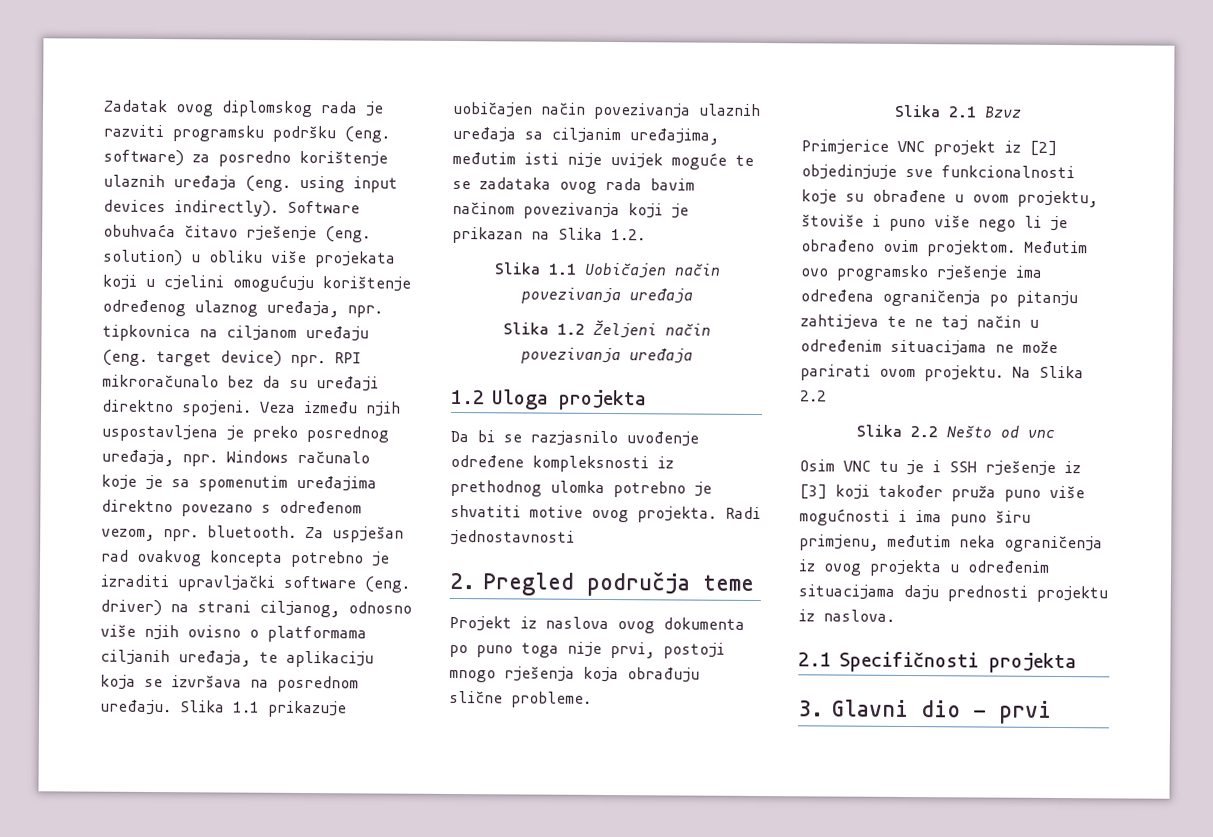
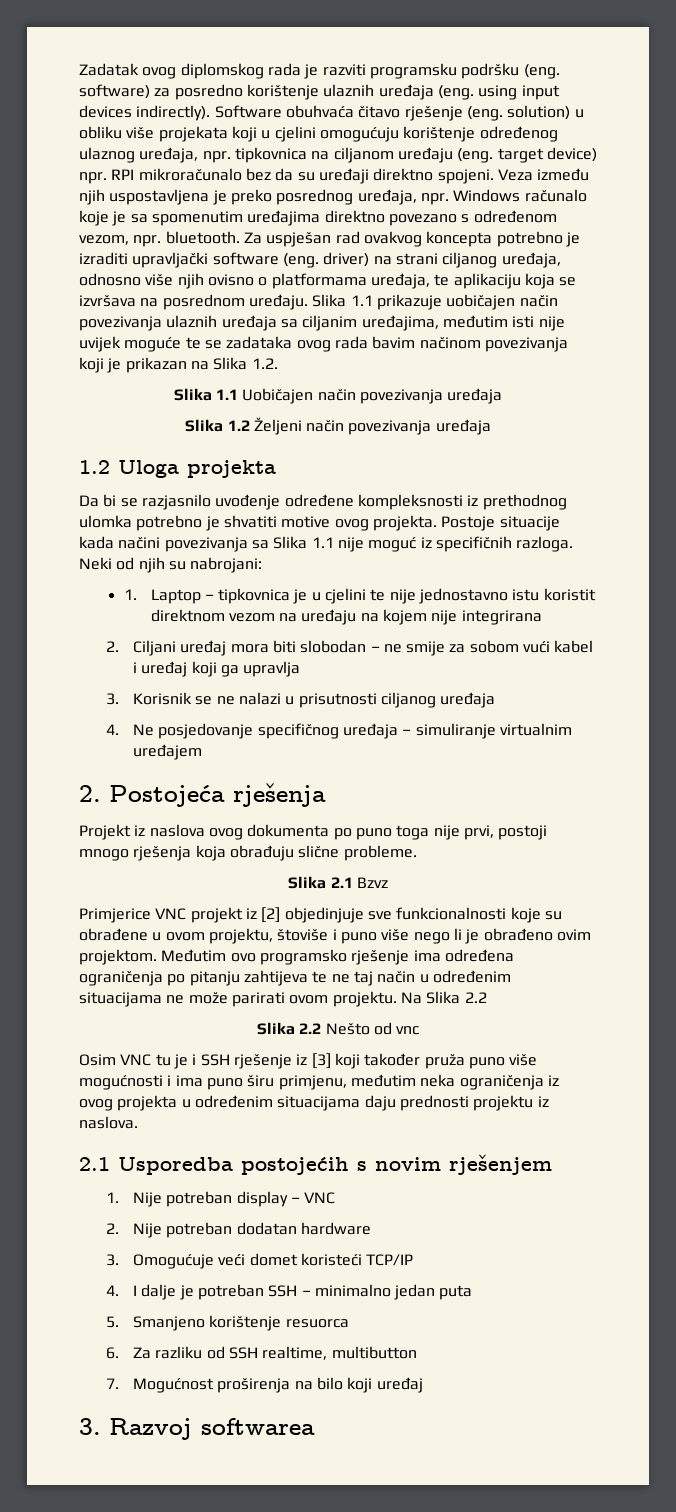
- Za uspješan rad ovakvog koncepta potrebno je izraditi upravljački software (eng. driver) na strani ciljanog, odnosno više njih ovisno o platformama ciljanih uređaja, te aplikaciju koja se izvršava na posrednom uređaju.
+ Za uspješan rad ovakvog koncepta potrebno je izraditi upravljački software (eng. driver) na strani ciljanog uređaja, odnosno više njih ovisno o platformama uređaja, te aplikaciju koja se izvršava na posrednom uređaju.
- Radi jednostavnosti
- 2. Pregled područja teme
+ Postoje situacije kada načini povezivanja sa Slika 1.1 nije moguć iz specifičnih razloga. Neki od njih su nabrojani:
+ 1. Laptop – tipkovnica je u cjelini te nije jednostavno istu koristit direktnom vezom na uređaju na kojem nije integrirana
+ 2. Ciljani uređaj mora biti slobodan – ne smije za sobom vući kabel i uređaj koji ga upravlja
+ 3. Korisnik se ne nalazi u prisutnosti ciljanog uređaja
+ 4. Ne posjedovanje specifičnog uređaja – simuliranje virtualnim uređajem
+ 2. Postojeća rješenja
- 2.1 Specifičnosti projekta
- 3. Glavni dio - prvi
+ 2.1 Usporedba postojećih s novim rješenjem
+ 1. Nije potreban display – VNC
+ 2. Nije potreban dodatan hardware
+ 3. Omogućuje veći domet koristeći TCP/IP
+ 4. I dalje je potreban SSH – minimalno jedan puta
+ 5. Smanjeno korištenje resuorca
+ 6. Za razliku od SSH realtime, multibutton
+ 7. Mogućnost proširenja na bilo koji uređaj
+ 3. Razvoj softwarea

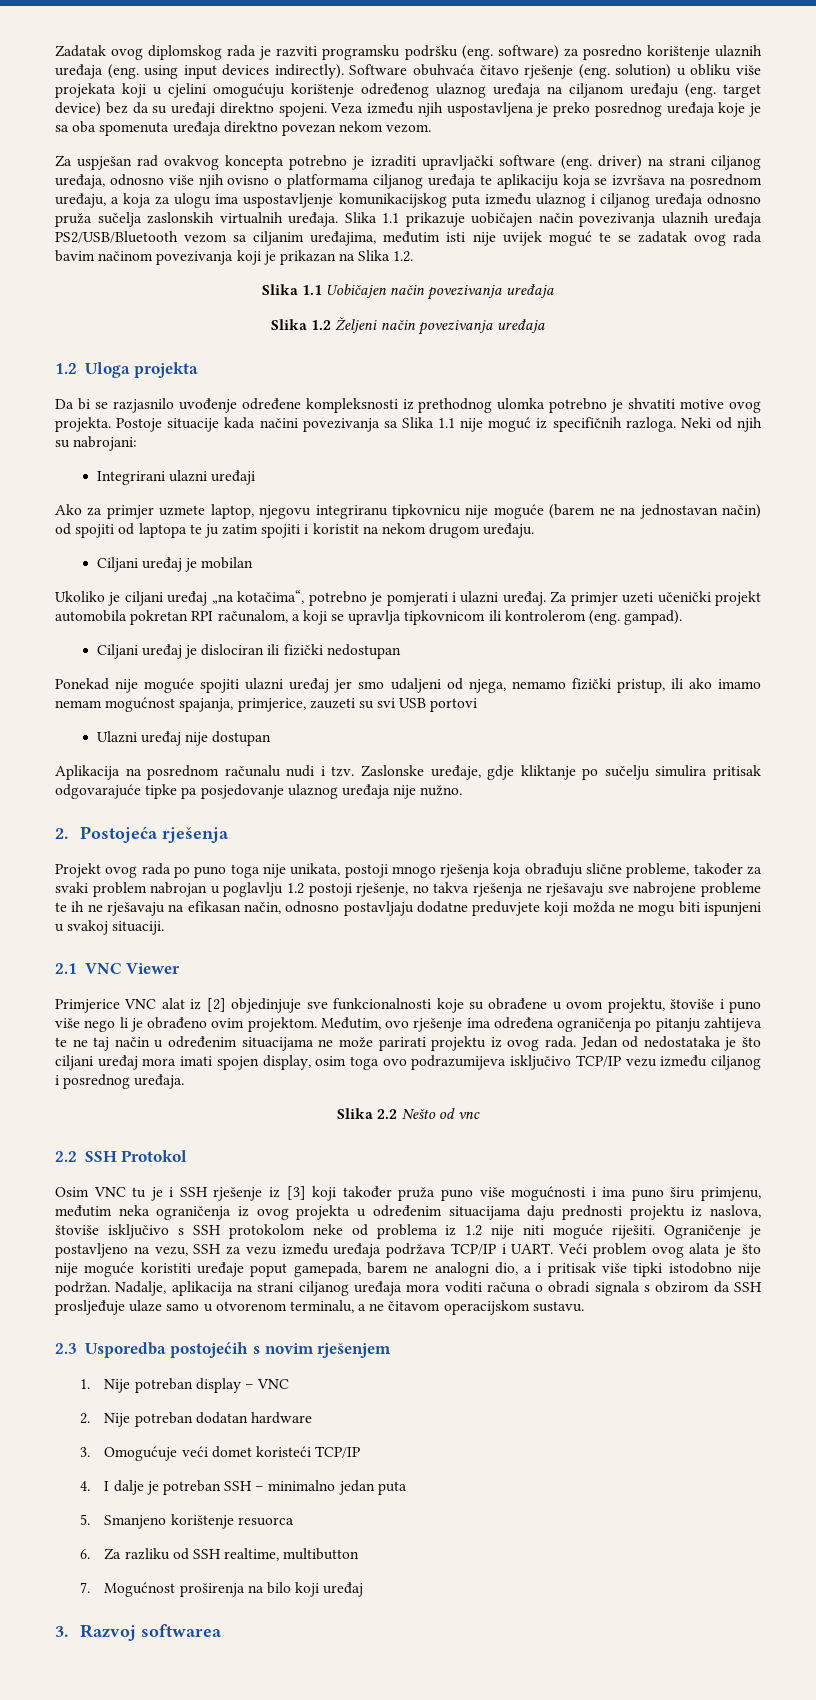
- Software obuhvaća čitavo rješenje (eng. solution) u obliku više projekata koji u cjelini omogućuju korištenje određenog ulaznog uređaja, npr. tipkovnica na ciljanom uređaju (eng. target device) npr. RPI mikroračunalo bez da su uređaji direktno spojeni.
+ Software obuhvaća čitavo rješenje (eng. solution) u obliku više projekata koji u cjelini omogućuju korištenje određenog ulaznog uređaja na ciljanom uređaju (eng. target device) bez da su uređaji direktno spojeni.
- Veza između njih uspostavljena je preko posrednog uređaja, npr. Windows računalo koje je sa spomenutim uređajima direktno povezano s određenom vezom, npr. bluetooth. Za uspješan rad ovakvog koncepta potrebno je izraditi upravljački software (eng. driver) na strani ciljanog uređaja, odnosno više njih ovisno o platformama uređaja, te aplikaciju koja se izvršava na posrednom uređaju.
+ Veza između njih uspostavljena je preko posrednog uređaja koje je sa oba spomenuta uređaja direktno povezan nekom vezom.
+ Za uspješan rad ovakvog koncepta potrebno je izraditi upravljački software (eng. driver) na strani ciljanog uređaja, odnosno više njih ovisno o platformama ciljanog uređaja te aplikaciju koja se izvršava na posrednom uređaju, a koja za ulogu ima uspostavljenje komunikacijskog puta između ulaznog i ciljanog uređaja odnosno pruža sučelja zaslonskih virtualnih uređaja.
- Slika 1.1 prikazuje uobičajen način povezivanja ulaznih uređaja sa ciljanim uređajima, međutim isti nije uvijek moguće te se zadataka ovog rada bavim načinom povezivanja koji je prikazan na Slika 1.2.
+ Slika 1.1 prikazuje uobičajen način povezivanja ulaznih uređaja PS2/USB/Bluetooth vezom sa ciljanim uređajima, međutim isti nije uvijek moguć te se zadatak ovog rada bavim načinom povezivanja koji je prikazan na Slika 1.2.
- 1. Laptop – tipkovnica je u cjelini te nije jednostavno istu koristit direktnom vezom na uređaju na kojem nije integrirana
- 2. Ciljani uređaj mora biti slobodan – ne smije za sobom vući kabel i uređaj koji ga upravlja
- 3. Korisnik se ne nalazi u prisutnosti ciljanog uređaja
- 4. Ne posjedovanje specifičnog uređaja – simuliranje virtualnim uređajem
+ Integrirani ulazni uređaji
+ Ako za primjer uzmete laptop, njegovu integriranu tipkovnicu nije moguće (barem ne na jednostavan način) od spojiti od laptopa te ju zatim spojiti i koristit na nekom drugom uređaju.
+ Ciljani uređaj je mobilan
+ Ukoliko je ciljani uređaj „na kotačima“, potrebno je pomjerati i ulazni uređaj. Za primjer uzeti učenički projekt automobila pokretan RPI računalom, a koji se upravlja tipkovnicom ili kontrolerom (eng. gampad).
+ Ciljani uređaj je dislociran ili fizički nedostupan
+ Ponekad nije moguće spojiti ulazni uređaj jer smo udaljeni od njega, nemamo fizički pristup, ili ako imamo nemam mogućnost spajanja, primjerice, zauzeti su svi USB portovi
+ Ulazni uređaj nije dostupan
+ Aplikacija na posrednom računalu nudi i tzv. Zaslonske uređaje, gdje kliktanje po sučelju simulira pritisak odgovarajuće tipke pa posjedovanje ulaznog uređaja nije nužno.
- Projekt iz naslova ovog dokumenta po puno toga nije prvi, postoji mnogo rješenja koja obrađuju slične probleme.
- Slika 2.1 Bzvz
+ Projekt ovog rada po puno toga nije unikata, postoji mnogo rješenja koja obrađuju slične probleme, također za svaki problem nabrojan u poglavlju 1.2 postoji rješenje, no takva rješenja ne rješavaju sve nabrojene probleme te ih ne rješavaju na efikasan način, odnosno postavljaju dodatne preduvjete koji možda ne mogu biti ispunjeni u svakoj situaciji.
+ 2.1 VNC Viewer
- Primjerice VNC projekt iz [2] objedinjuje sve funkcionalnosti koje su obrađene u ovom projektu, štoviše i puno više nego li je obrađeno ovim projektom.
+ Primjerice VNC alat iz [2] objedinjuje sve funkcionalnosti koje su obrađene u ovom projektu, štoviše i puno više nego li je obrađeno ovim projektom.
- Međutim ovo programsko rješenje ima određena ograničenja po pitanju zahtijeva te ne taj način u određenim situacijama ne može parirati ovom projektu. Na Slika 2.2
+ Međutim, ovo rješenje ima određena ograničenja po pitanju zahtijeva te ne taj način u određenim situacijama ne može parirati projektu iz ovog rada. Jedan od nedostataka je što ciljani uređaj mora imati spojen display, osim toga ovo podrazumijeva isključivo TCP/IP vezu između ciljanog i posrednog uređaja.
+ 2.2 SSH Protokol
- Osim VNC tu je i SSH rješenje iz [3] koji također pruža puno više mogućnosti i ima puno širu primjenu, međutim neka ograničenja iz ovog projekta u određenim situacijama daju prednosti projektu iz naslova.
- 2.1 Usporedba postojećih s novim rješenjem
+ Osim VNC tu je i SSH rješenje iz [3] koji također pruža puno više mogućnosti i ima puno širu primjenu, međutim neka ograničenja iz ovog projekta u određenim situacijama daju prednosti projektu iz naslova, štoviše isključivo s SSH protokolom neke od problema iz 1.2 nije niti moguće riješiti. Ograničenje je postavljeno na vezu, SSH za vezu između uređaja podržava TCP/IP i UART. Veći problem ovog alata je što nije moguće koristiti uređaje poput gamepada, barem ne analogni dio, a i pritisak više tipki istodobno nije podržan. Nadalje, aplikacija na strani ciljanog uređaja mora voditi računa o obradi signala s obzirom da SSH prosljeđuje ulaze samo u otvorenom terminalu, a ne čitavom operacijskom sustavu.
+ 2.3 Usporedba postojećih s novim rješenjem

